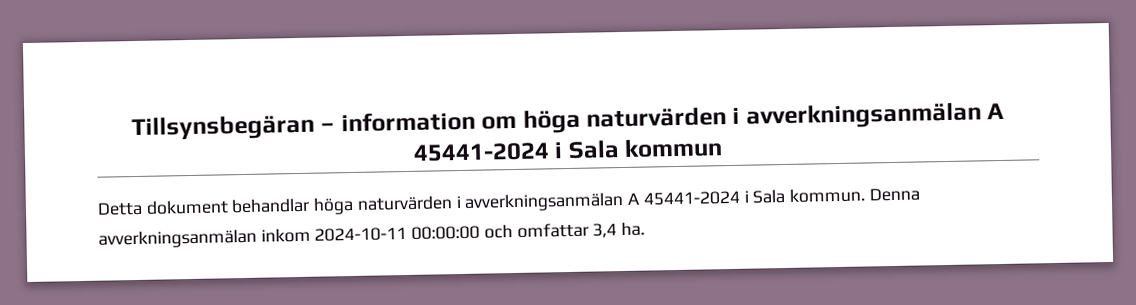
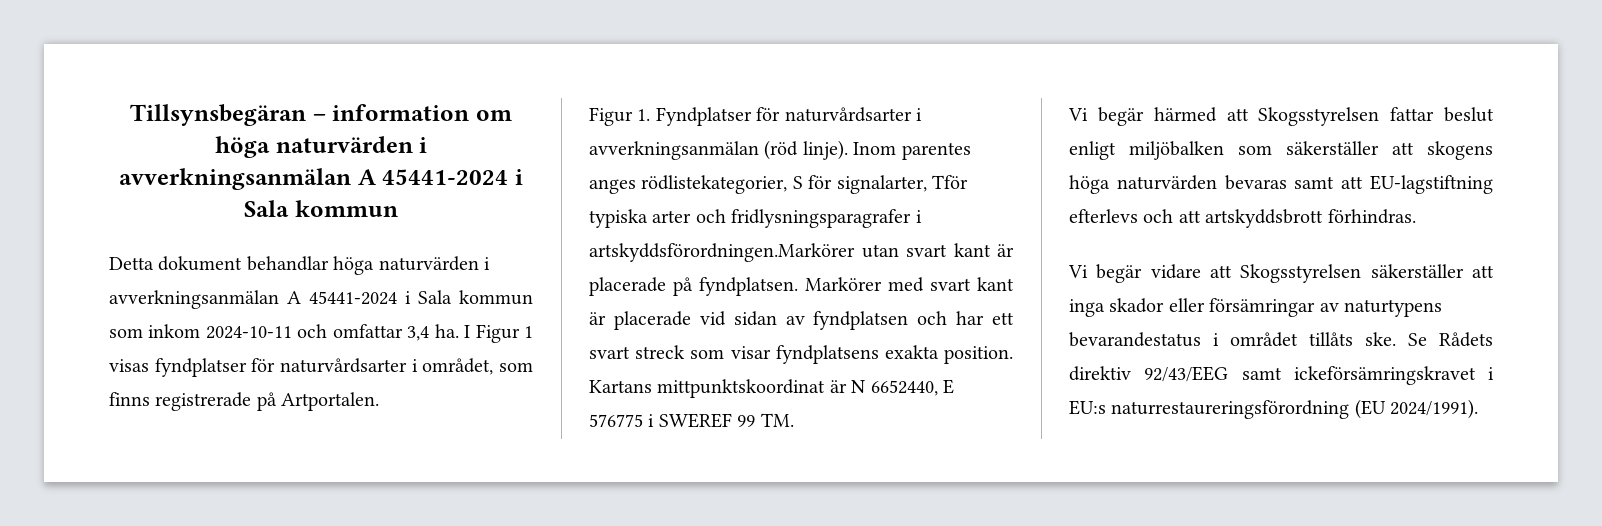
- Detta dokument behandlar höga naturvärden i avverkningsanmälan A 45441-2024 i Sala kommun. Denna avverkningsanmälan inkom 2024-10-11 00:00:00 och omfattar 3,4 ha.
+ Detta dokument behandlar höga naturvärden i avverkningsanmälan A 45441-2024 i Sala kommun som inkom 2024-10-11 och omfattar 3,4 ha.
+ I Figur 1 visas fyndplatser för naturvårdsarter i området, som finns registrerade på Artportalen.
+ Figur 1. Fyndplatser för naturvårdsarter i avverkningsanmälan (röd linje). Inom parentes anges rödlistekategorier, S för signalarter, Tför typiska arter och fridlysningsparagrafer i artskyddsförordningen.Markörer utan svart kant är placerade på fyndplatsen. Markörer med svart kant är placerade vid sidan av fyndplatsen och har ett svart streck som visar fyndplatsens exakta position. Kartans mittpunktskoordinat är N 6652440, E 576775 i SWEREF 99 TM.
+ Vi begär härmed att Skogsstyrelsen fattar beslut enligt miljöbalken som säkerställer att skogens höga naturvärden bevaras samt att EU-lagstiftning efterlevs och att artskyddsbrott förhindras.
+ Vi begär vidare att Skogsstyrelsen säkerställer att inga skador eller försämringar av naturtypens bevarandestatus i området tillåts ske. Se Rådets direktiv 92/43/EEG samt ickeförsämringskravet i EU:s naturrestaureringsförordning (EU 2024/1991).

